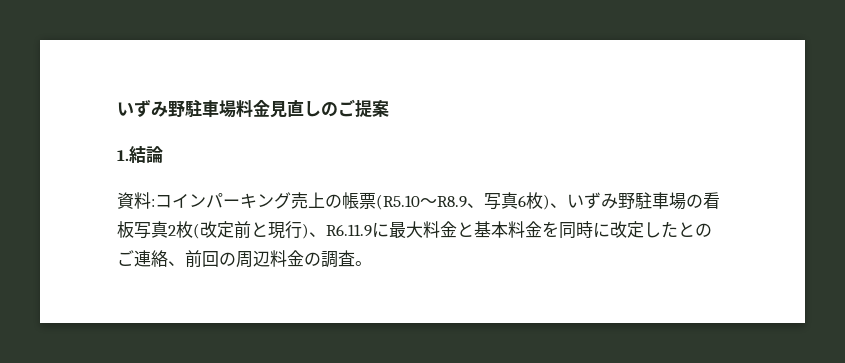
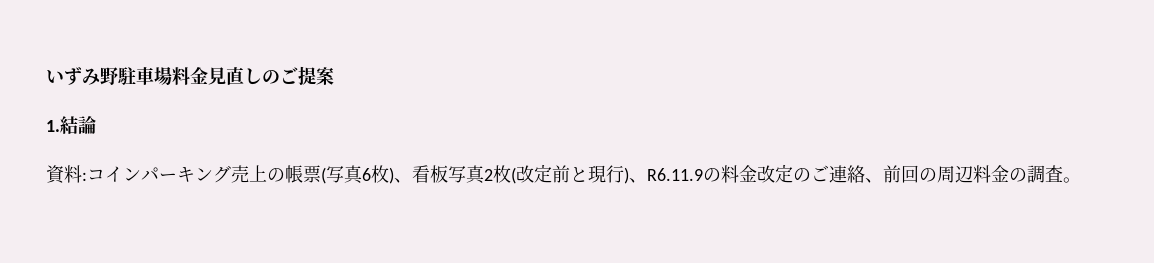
- 資料:コインパーキング売上の帳票(R5.10〜R8.9、写真6枚)、いずみ野駐車場の看板写真2枚(改定前と現行)、R6.11.9に最大料金と基本料金を同時に改定したとのご連絡、前回の周辺料金の調査。
+ 資料:コインパーキング売上の帳票(写真6枚)、看板写真2枚(改定前と現行)、R6.11.9の料金改定のご連絡、前回の周辺料金の調査。

